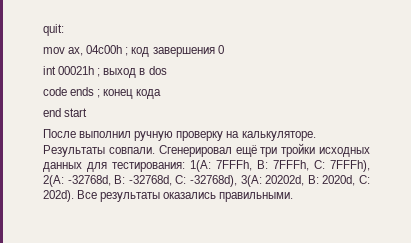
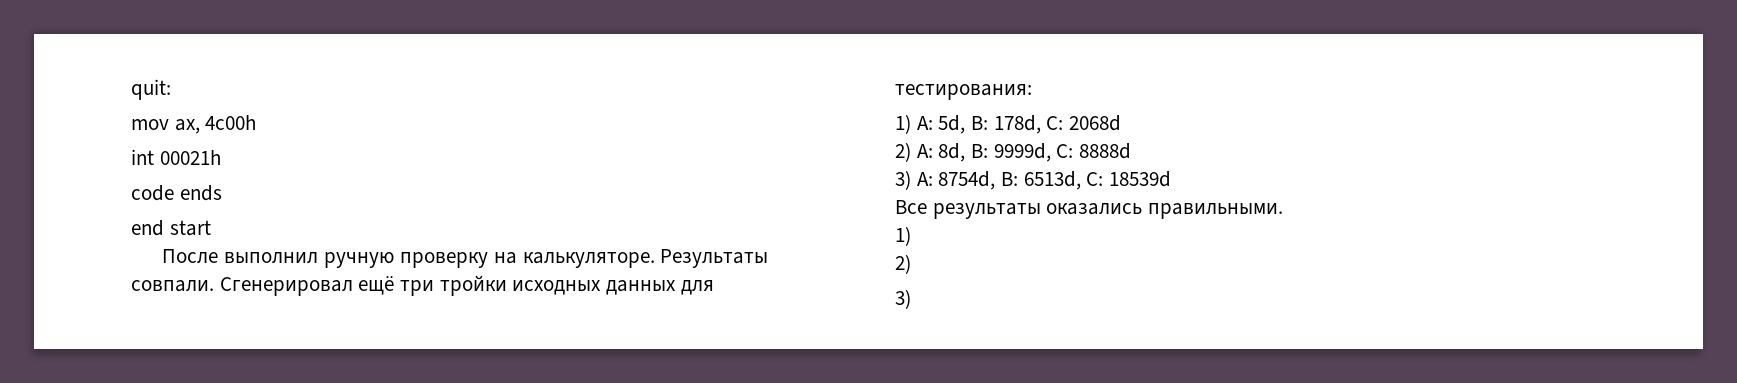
- mov ax, 04c00h ; код завершения 0
- int 00021h ; выход в dos
+ mov ax, 4c00h
+ int 00021h
- code ends ; конец кода
+ code ends
- Сгенерировал ещё три тройки исходных данных для тестирования: 1(A: 7FFFh, B: 7FFFh, C: 7FFFh), 2(A: -32768d, B: -32768d, C: -32768d), 3(A: 20202d, B: 2020d, C: 202d). Все результаты оказались правильными.
+ Сгенерировал ещё три тройки исходных данных для тестирования:
+ 1) A: 5d, B: 178d, C: 2068d
+ 2) A: 8d, B: 9999d, C: 8888d
+ 3) A: 8754d, B: 6513d, C: 18539d
+ Все результаты оказались правильными.
+ 1)
+ 2)
+ 3)

